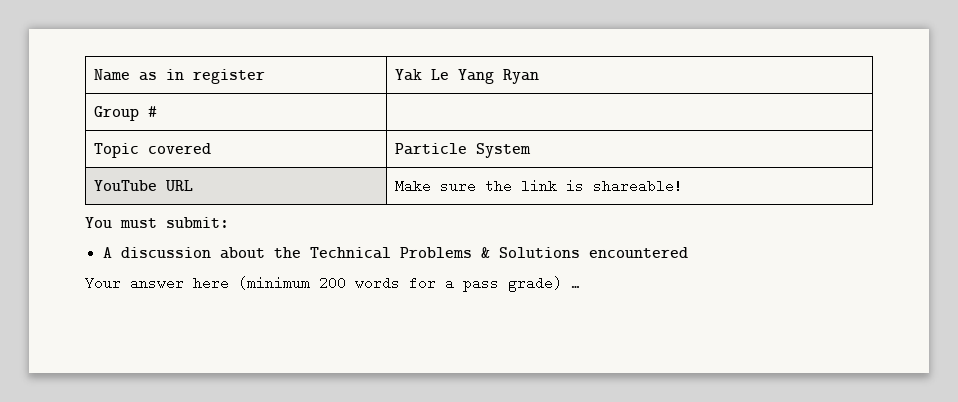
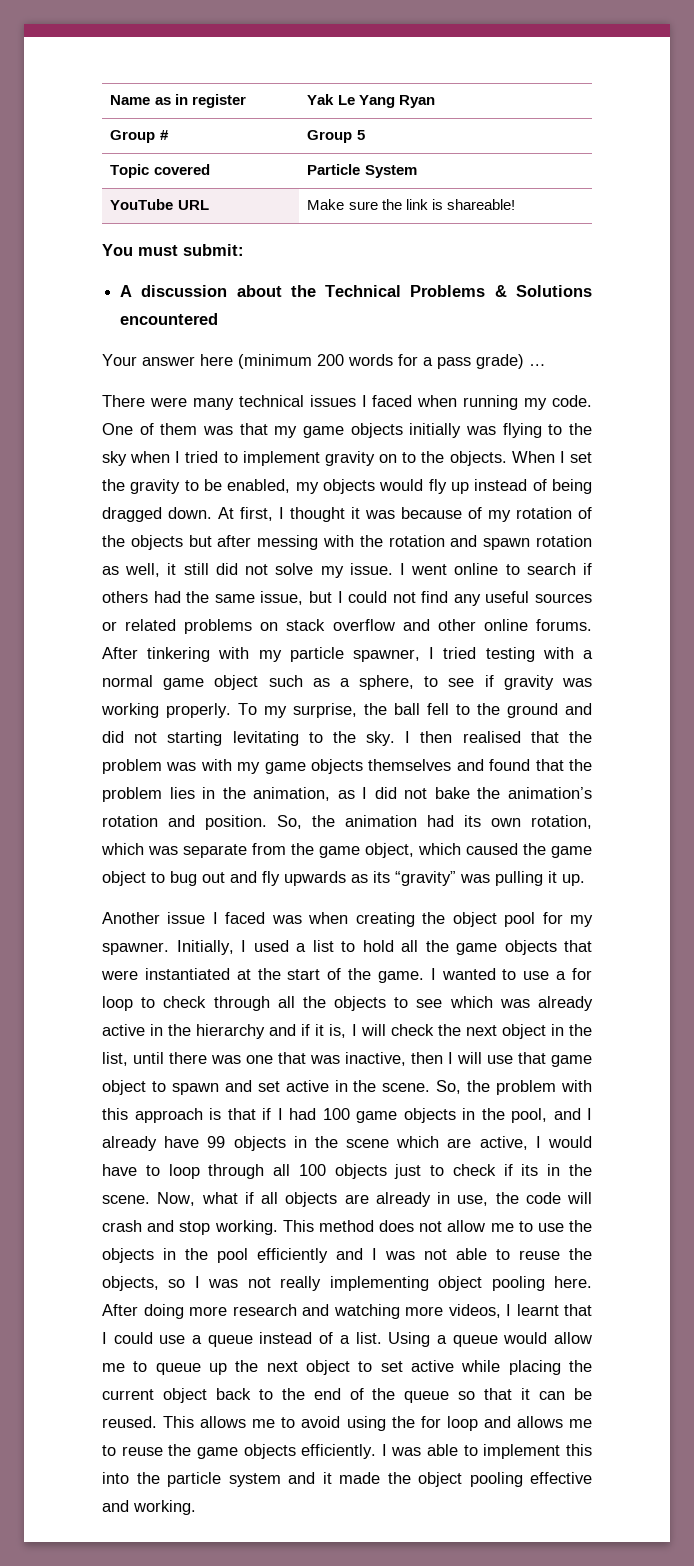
- Group # |
+ Group # | Group 5
+ There were many technical issues I faced when running my code. One of them was that my game objects initially was flying to the sky when I tried to implement gravity on to the objects. When I set the gravity to be enabled, my objects would fly up instead of being dragged down. At first, I thought it was because of my rotation of the objects but after messing with the rotation and spawn rotation as well, it still did not solve my issue. I went online to search if others had the same issue, but I could not find any useful sources or related problems on stack overflow and other online forums. After tinkering with my particle spawner, I tried testing with a normal game object such as a sphere, to see if gravity was working properly. To my surprise, the ball fell to the ground and did not starting levitating to the sky. I then realised that the problem was with my game objects themselves and found that the problem lies in the animation, as I did not bake the animation’s rotation and position. So, the animation had its own rotation, which was separate from the game object, which caused the game object to bug out and fly upwards as its “gravity” was pulling it up.
+ Another issue I faced was when creating the object pool for my spawner. Initially, I used a list to hold all the game objects that were instantiated at the start of the game. I wanted to use a for loop to check through all the objects to see which was already active in the hierarchy and if it is, I will check the next object in the list, until there was one that was inactive, then I will use that game object to spawn and set active in the scene. So, the problem with this approach is that if I had 100 game objects in the pool, and I already have 99 objects in the scene which are active, I would have to loop through all 100 objects just to check if its in the scene. Now, what if all objects are already in use, the code will crash and stop working. This method does not allow me to use the objects in the pool efficiently and I was not able to reuse the objects, so I was not really implementing object pooling here. After doing more research and watching more videos, I learnt that I could use a queue instead of a list. Using a queue would allow me to queue up the next object to set active while placing the current object back to the end of the queue so that it can be reused. This allows me to avoid using the for loop and allows me to reuse the game objects efficiently. I was able to implement this into the particle system and it made the object pooling effective and working.

